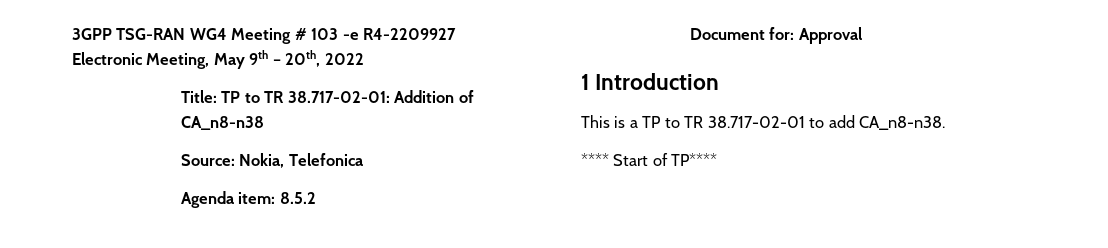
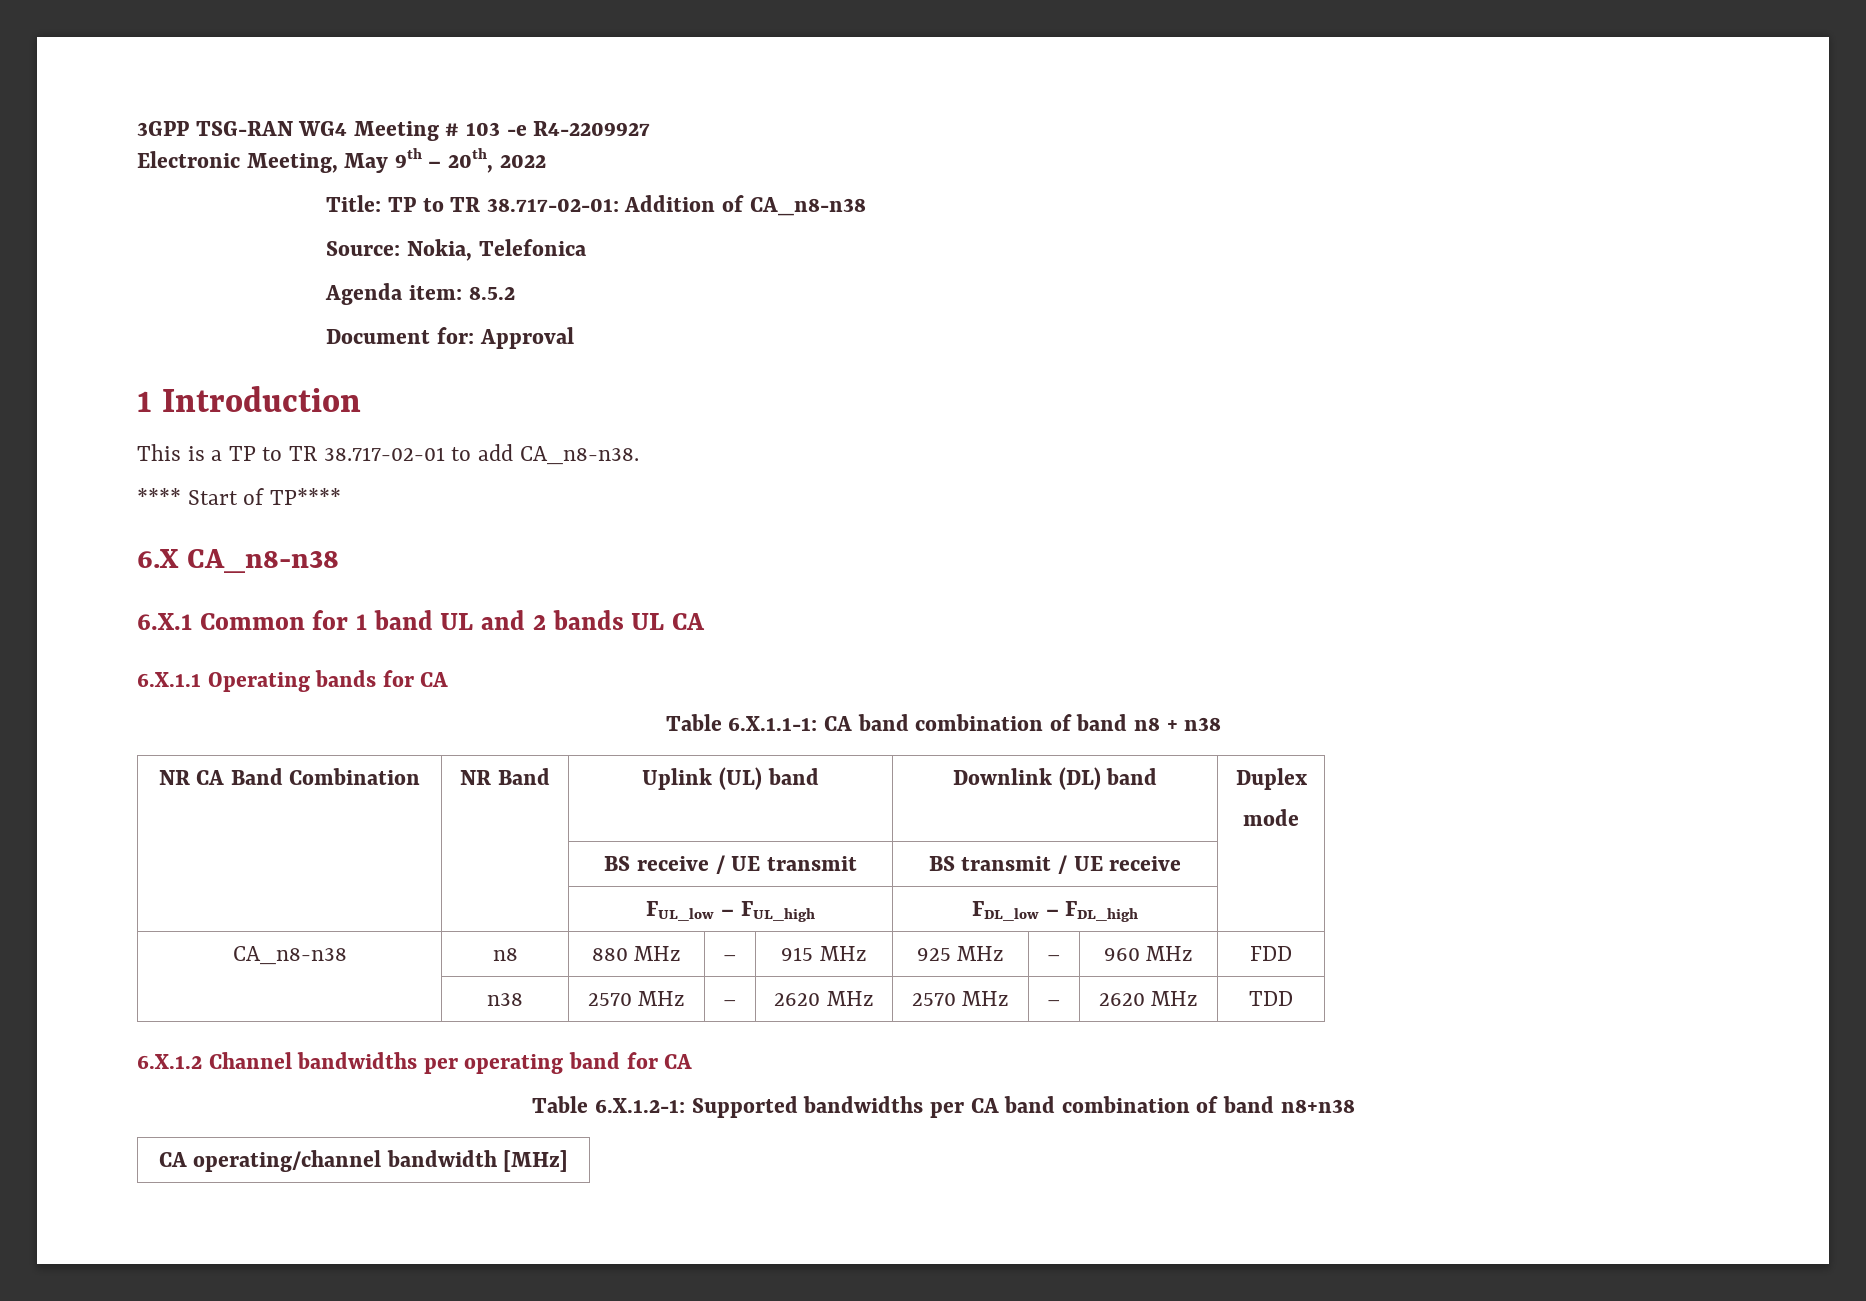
+ 6.X CA_n8-n38
+ 6.X.1 Common for 1 band UL and 2 bands UL CA
+ 6.X.1.1 Operating bands for CA
+ Table 6.X.1.1-1: CA band combination of band n8 + n38
+ NR CA Band Combination | NR Band | Uplink (UL) band | Downlink (DL) band | Duplex
+ mode
+ | | BS receive / UE transmit | BS transmit / UE receive |
+ | | FUL_low – FUL_high | FDL_low – FDL_high |
+ CA_n8-n38 | n8 | 880 MHz | – | 915 MHz | 925 MHz | – | 960 MHz | FDD
+ | n38 | 2570 MHz | – | 2620 MHz | 2570 MHz | – | 2620 MHz | TDD
+ 6.X.1.2 Channel bandwidths per operating band for CA
+ Table 6.X.1.2-1: Supported bandwidths per CA band combination of band n8+n38
+ CA operating/channel bandwidth [MHz]

